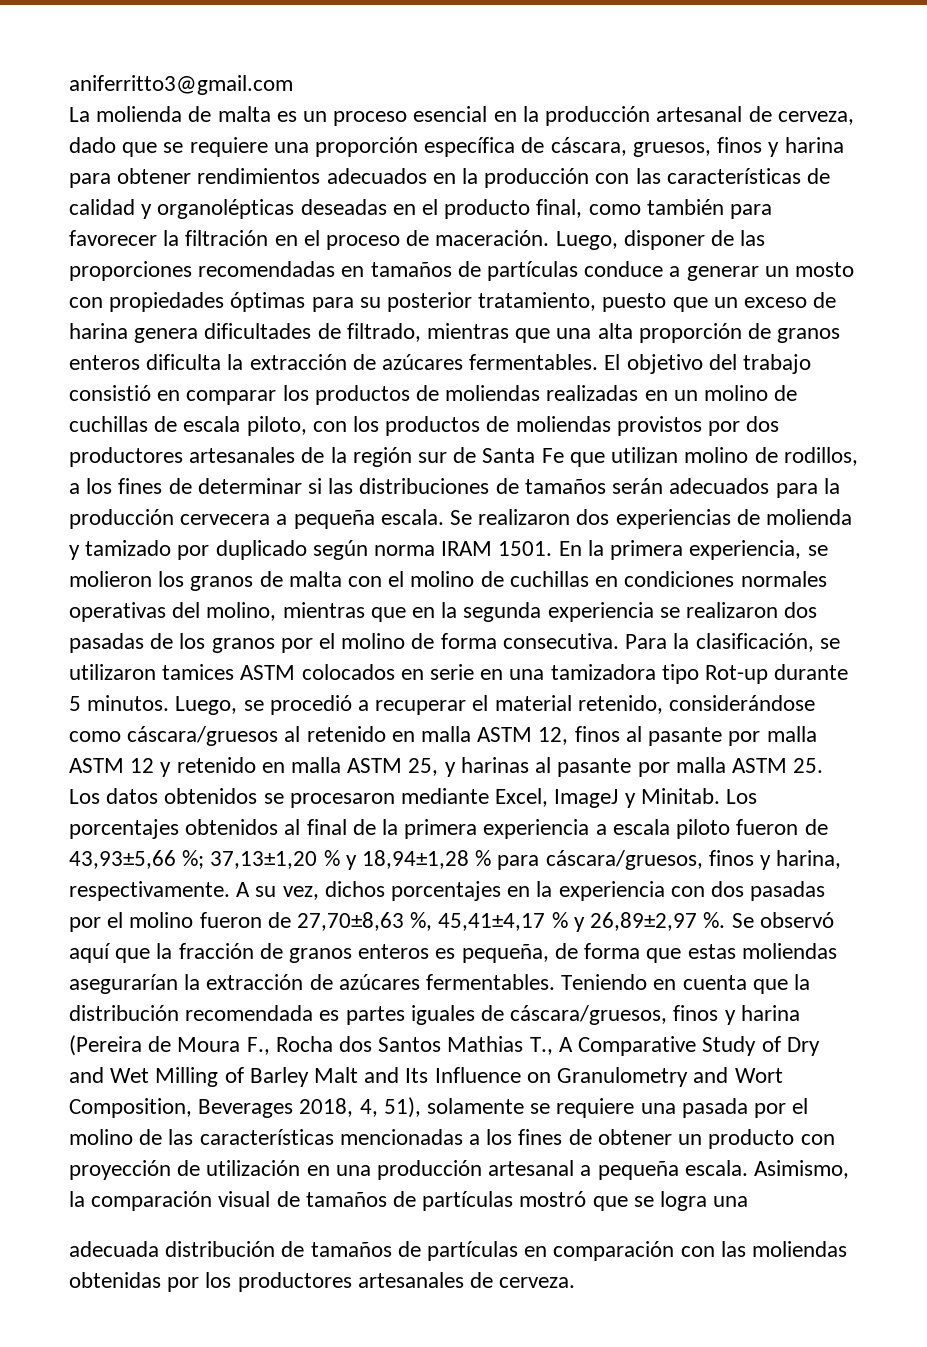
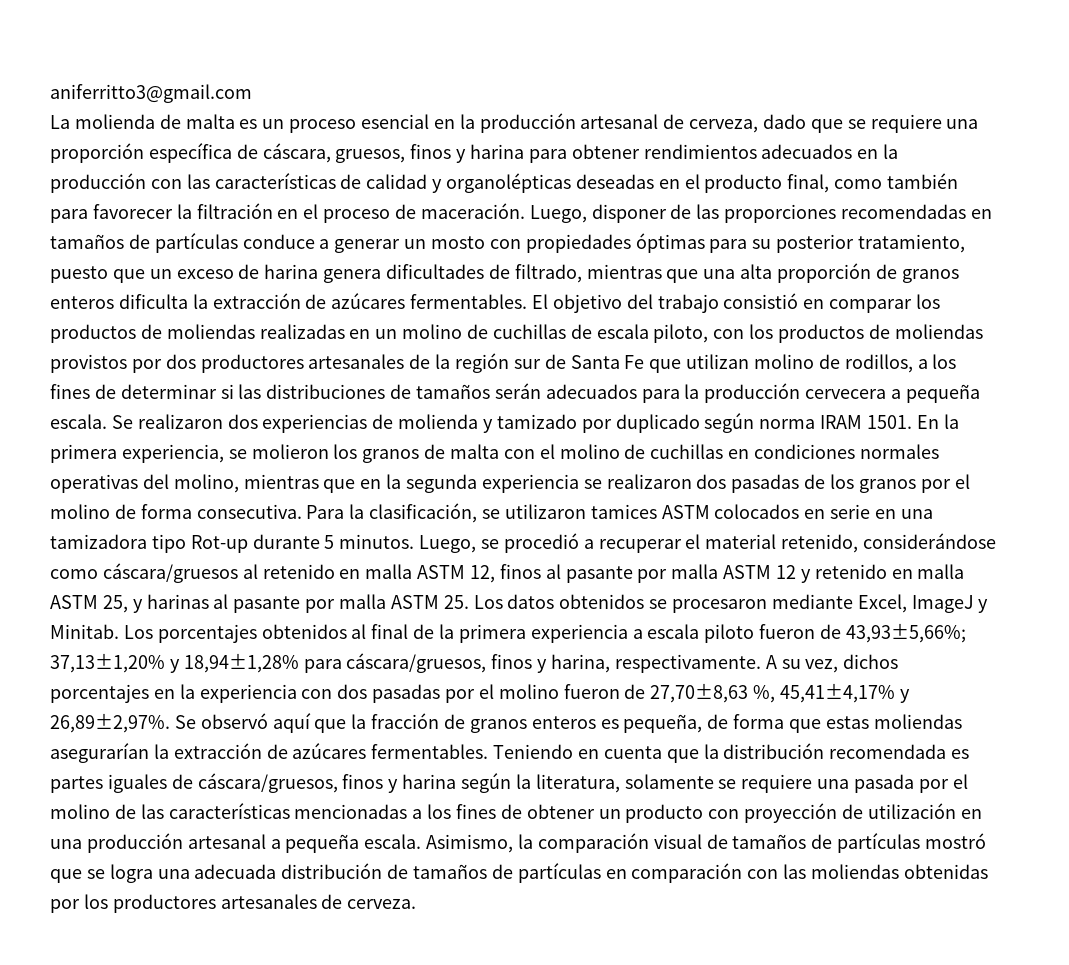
- Los porcentajes obtenidos al final de la primera experiencia a escala piloto fueron de 43,93±5,66 %; 37,13±1,20 % y 18,94±1,28 % para cáscara/gruesos, finos y harina, respectivamente.
+ Los porcentajes obtenidos al final de la primera experiencia a escala piloto fueron de 43,93±5,66%; 37,13±1,20% y 18,94±1,28% para cáscara/gruesos, finos y harina, respectivamente.
- A su vez, dichos porcentajes en la experiencia con dos pasadas por el molino fueron de 27,70±8,63 %, 45,41±4,17 % y 26,89±2,97 %.
+ A su vez, dichos porcentajes en la experiencia con dos pasadas por el molino fueron de 27,70±8,63 %, 45,41±4,17% y 26,89±2,97%.
- Teniendo en cuenta que la distribución recomendada es partes iguales de cáscara/gruesos, finos y harina (Pereira de Moura F., Rocha dos Santos Mathias T., A Comparative Study of Dry and Wet Milling of Barley Malt and Its Influence on Granulometry and Wort Composition, Beverages 2018, 4, 51), solamente se requiere una pasada por el molino de las características mencionadas a los fines de obtener un producto con proyección de utilización en una producción artesanal a pequeña escala.
+ Teniendo en cuenta que la distribución recomendada es partes iguales de cáscara/gruesos, finos y harina según la literatura, solamente se requiere una pasada por el molino de las características mencionadas a los fines de obtener un producto con proyección de utilización en una producción artesanal a pequeña escala.
- Asimismo, la comparación visual de tamaños de partículas mostró que se logra una
- adecuada distribución de tamaños de partículas en comparación con las moliendas obtenidas por los productores artesanales de cerveza.
+ Asimismo, la comparación visual de tamaños de partículas mostró que se logra una adecuada distribución de tamaños de partículas en comparación con las moliendas obtenidas por los productores artesanales de cerveza.

